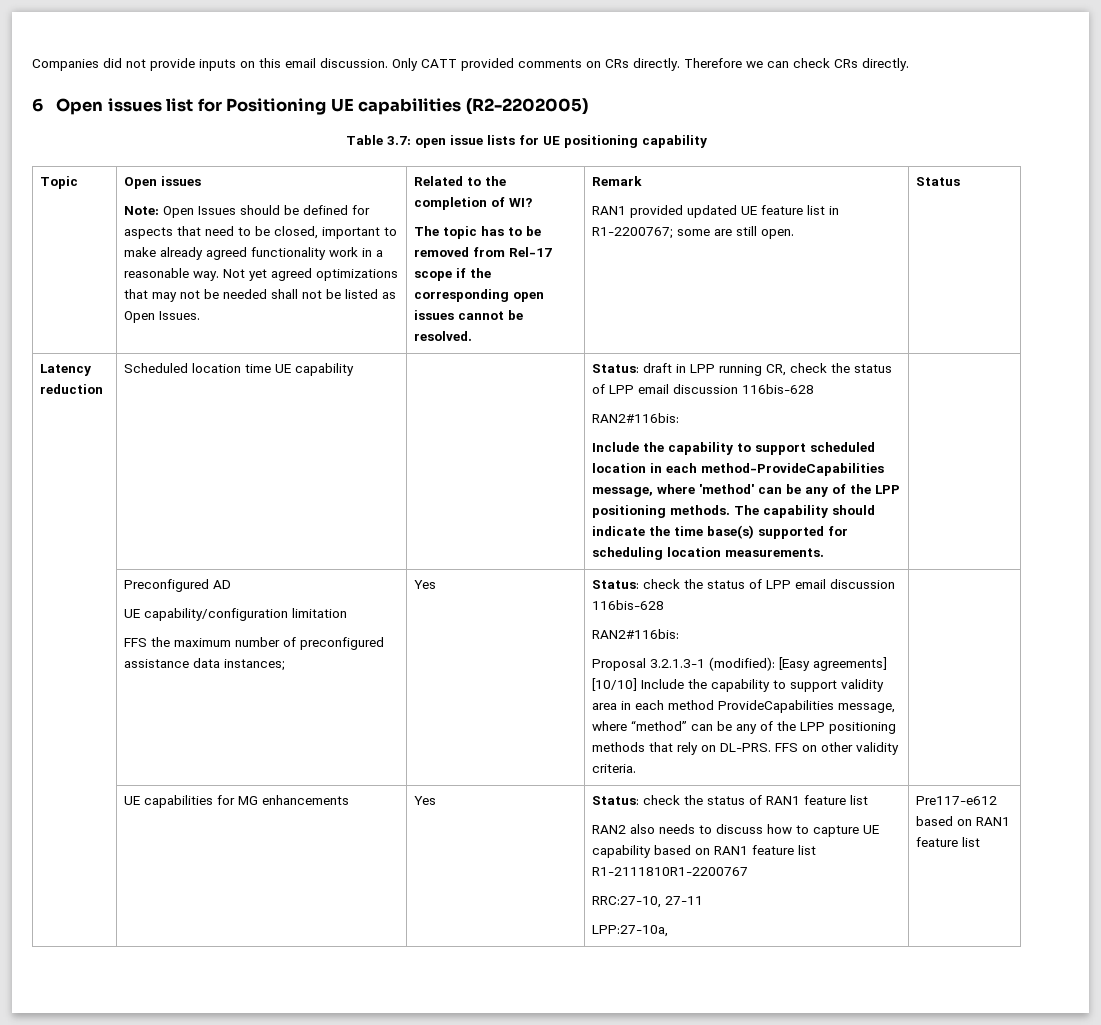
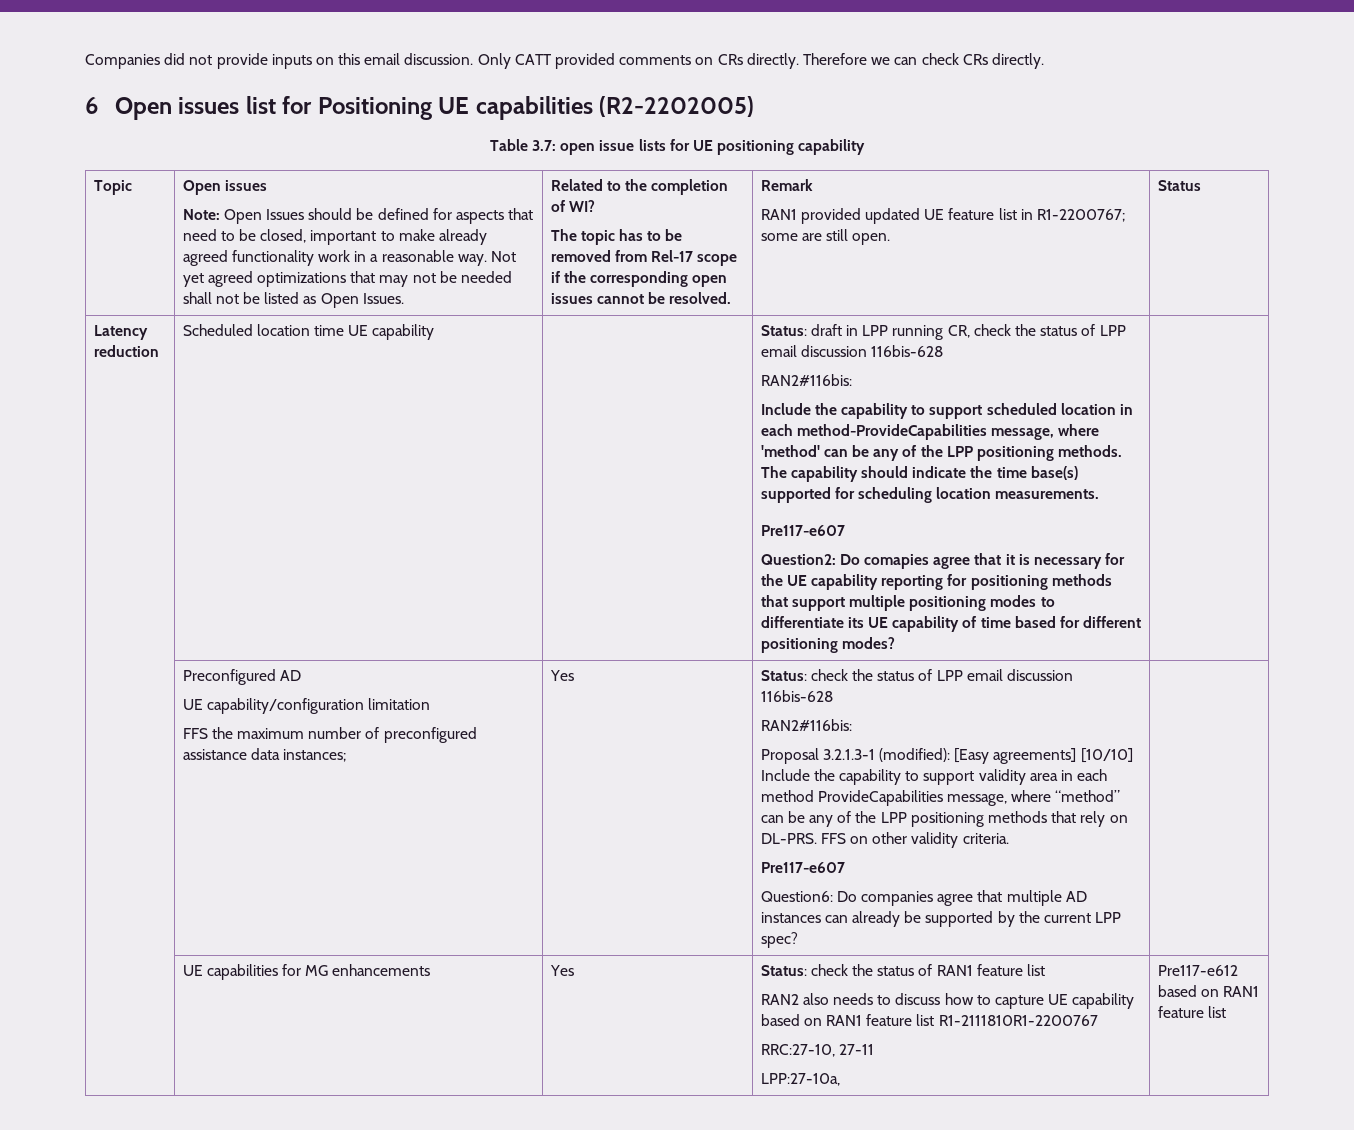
  The capability should indicate the time base(s) supported for scheduling location measurements.
+ Pre117-e607
+ Question2: Do comapies agree that it is necessary for the UE capability reporting for positioning methods that support multiple positioning modes to differentiate its UE capability of time based for different positioning modes?
  FFS on other validity criteria.
+ Pre117-e607
+ Question6: Do companies agree that multiple AD instances can already be supported by the current LPP spec?

